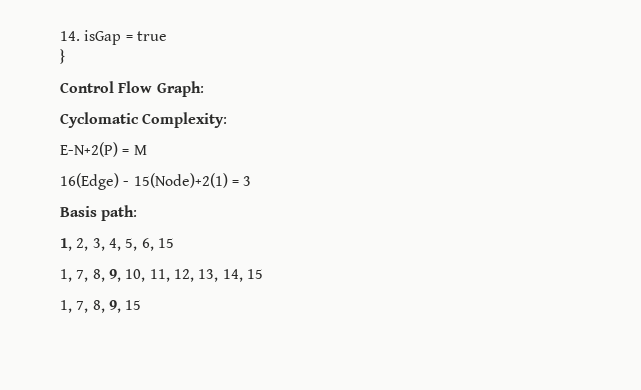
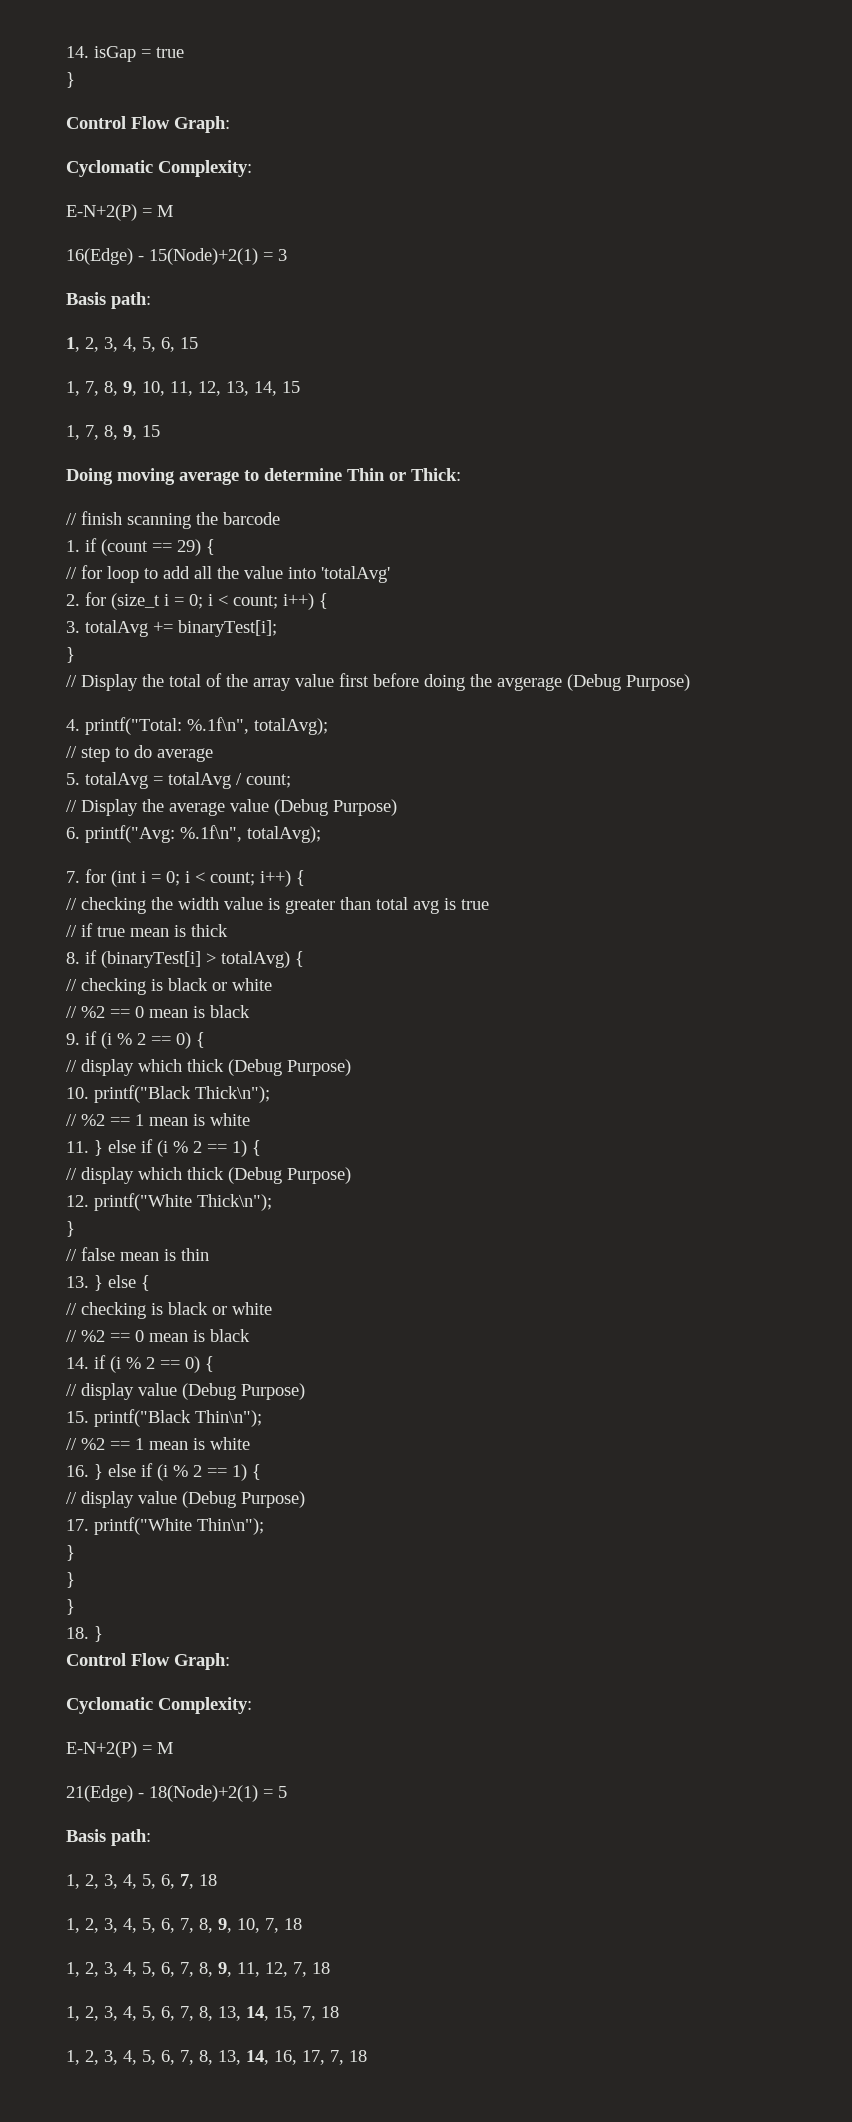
+ Doing moving average to determine Thin or Thick:
+ // finish scanning the barcode
+ 1. if (count == 29) {
+ // for loop to add all the value into 'totalAvg'
+ 2. for (size_t i = 0; i < count; i++) {
+ 3. totalAvg += binaryTest[i];
+ }
+ // Display the total of the array value first before doing the avgerage (Debug Purpose)
+ 4. printf("Total: %.1f\n", totalAvg);
+ // step to do average
+ 5. totalAvg = totalAvg / count;
+ // Display the average value (Debug Purpose)
+ 6. printf("Avg: %.1f\n", totalAvg);
+ 7. for (int i = 0; i < count; i++) {
+ // checking the width value is greater than total avg is true
+ // if true mean is thick
+ 8. if (binaryTest[i] > totalAvg) {
+ // checking is black or white
+ // %2 == 0 mean is black
+ 9. if (i % 2 == 0) {
+ // display which thick (Debug Purpose)
+ 10. printf("Black Thick\n");
+ // %2 == 1 mean is white
+ 11. } else if (i % 2 == 1) {
+ // display which thick (Debug Purpose)
+ 12. printf("White Thick\n");
+ }
+ // false mean is thin
+ 13. } else {
+ // checking is black or white
+ // %2 == 0 mean is black
+ 14. if (i % 2 == 0) {
+ // display value (Debug Purpose)
+ 15. printf("Black Thin\n");
+ // %2 == 1 mean is white
+ 16. } else if (i % 2 == 1) {
+ // display value (Debug Purpose)
+ 17. printf("White Thin\n");
+ }
+ }
+ }
+ 18. }
+ Control Flow Graph:
+ Cyclomatic Complexity:
+ E-N+2(P) = M
+ 21(Edge) - 18(Node)+2(1) = 5
+ Basis path:
+ 1, 2, 3, 4, 5, 6, 7, 18
+ 1, 2, 3, 4, 5, 6, 7, 8, 9, 10, 7, 18
+ 1, 2, 3, 4, 5, 6, 7, 8, 9, 11, 12, 7, 18
+ 1, 2, 3, 4, 5, 6, 7, 8, 13, 14, 15, 7, 18
+ 1, 2, 3, 4, 5, 6, 7, 8, 13, 14, 16, 17, 7, 18

